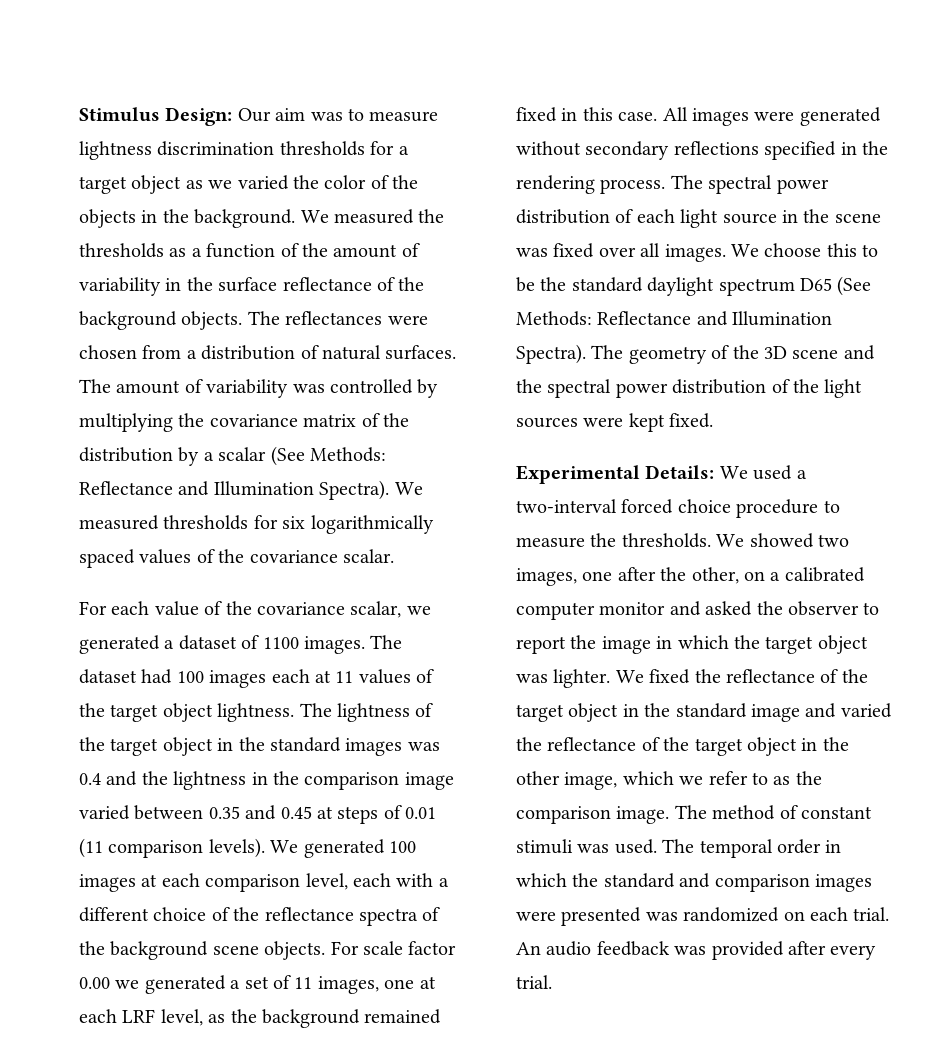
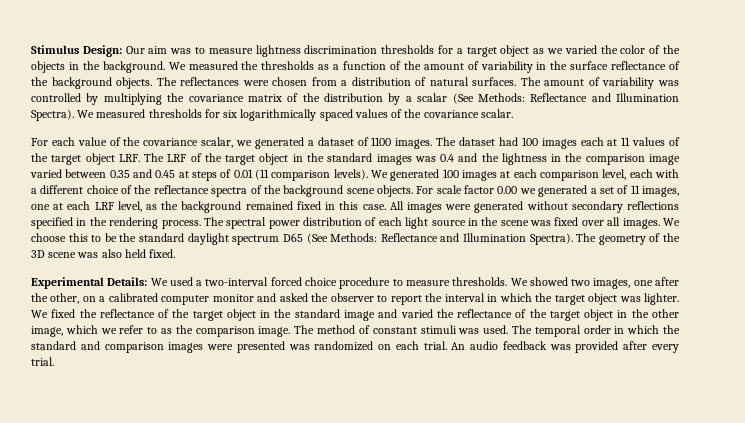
- The dataset had 100 images each at 11 values of the target object lightness. The lightness of the target object in the standard images was 0.4 and the lightness in the comparison image varied between 0.35 and 0.45 at steps of 0.01 (11 comparison levels).
+ The dataset had 100 images each at 11 values of the target object LRF. The LRF of the target object in the standard images was 0.4 and the lightness in the comparison image varied between 0.35 and 0.45 at steps of 0.01 (11 comparison levels).
- The geometry of the 3D scene and the spectral power distribution of the light sources were kept fixed.
+ The geometry of the 3D scene was also held fixed.
- Experimental Details: We used a two-interval forced choice procedure to measure the thresholds.
+ Experimental Details: We used a two-interval forced choice procedure to measure thresholds.
- We showed two images, one after the other, on a calibrated computer monitor and asked the observer to report the image in which the target object was lighter.
+ We showed two images, one after the other, on a calibrated computer monitor and asked the observer to report the interval in which the target object was lighter.

